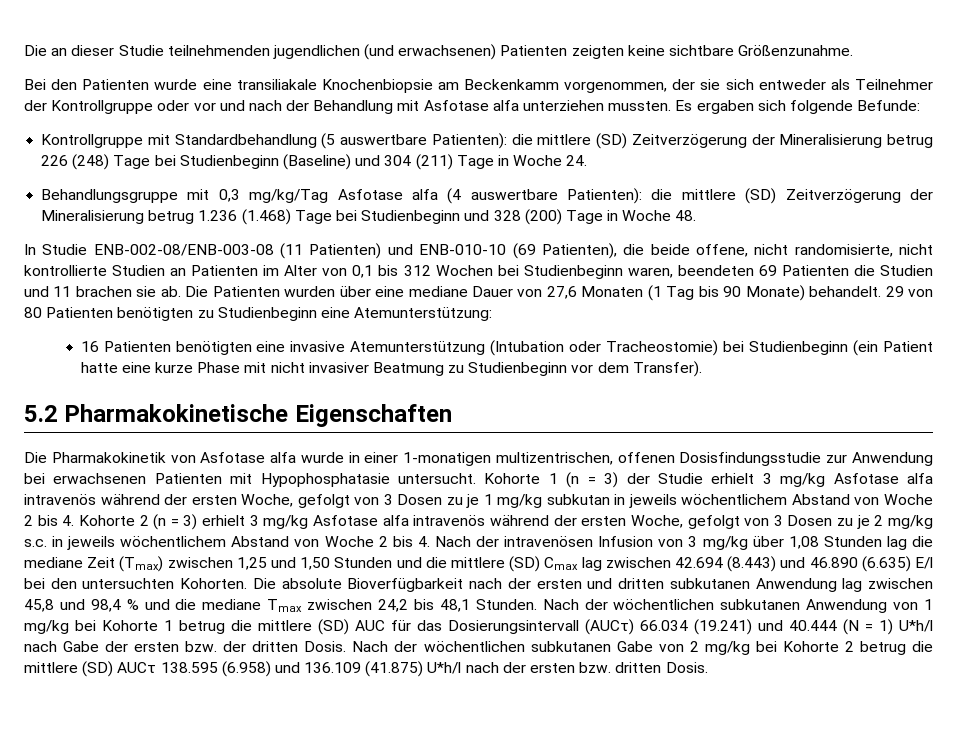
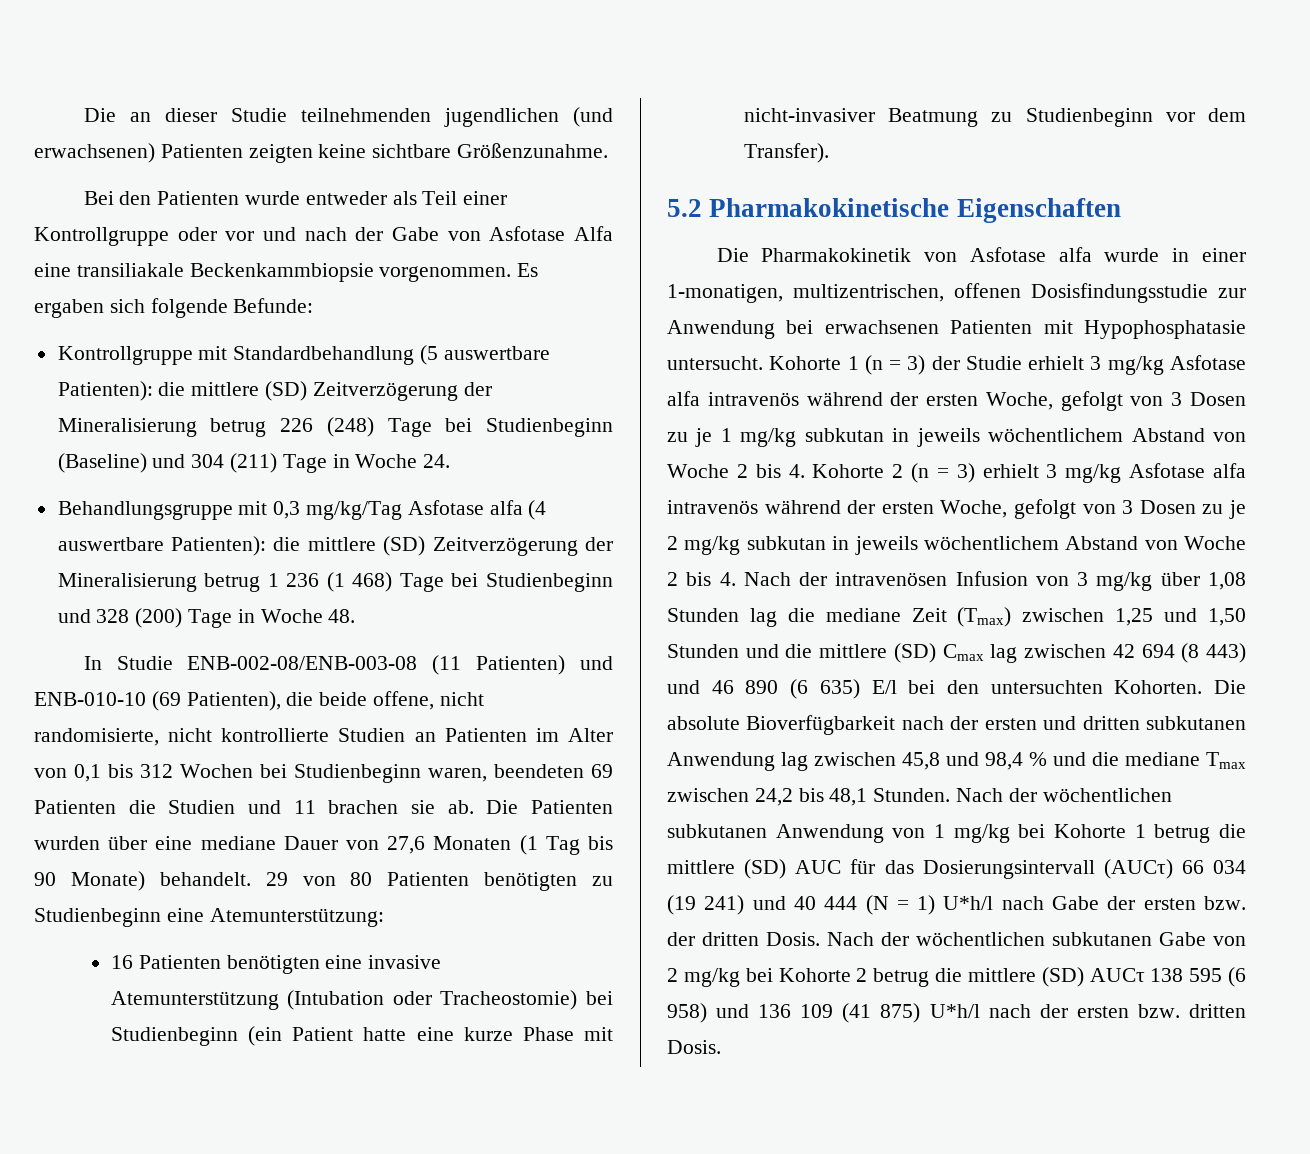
- Bei den Patienten wurde eine transiliakale Knochenbiopsie am Beckenkamm vorgenommen, der sie sich entweder als Teilnehmer der Kontrollgruppe oder vor und nach der Behandlung mit Asfotase alfa unterziehen mussten.
+ Bei den Patienten wurde entweder als Teil einer Kontrollgruppe oder vor und nach der Gabe von Asfotase Alfa eine transiliakale Beckenkammbiopsie vorgenommen.
- Behandlungsgruppe mit 0,3 mg/kg/Tag Asfotase alfa (4 auswertbare Patienten): die mittlere (SD) Zeitverzögerung der Mineralisierung betrug 1.236 (1.468) Tage bei Studienbeginn und 328 (200) Tage in Woche 48.
+ Behandlungsgruppe mit 0,3 mg/kg/Tag Asfotase alfa (4 auswertbare Patienten): die mittlere (SD) Zeitverzögerung der Mineralisierung betrug 1 236 (1 468) Tage bei Studienbeginn und 328 (200) Tage in Woche 48.
- 16 Patienten benötigten eine invasive Atemunterstützung (Intubation oder Tracheostomie) bei Studienbeginn (ein Patient hatte eine kurze Phase mit nicht invasiver Beatmung zu Studienbeginn vor dem Transfer).
+ 16 Patienten benötigten eine invasive Atemunterstützung (Intubation oder Tracheostomie) bei Studienbeginn (ein Patient hatte eine kurze Phase mit nicht-invasiver Beatmung zu Studienbeginn vor dem Transfer).
- Die Pharmakokinetik von Asfotase alfa wurde in einer 1-monatigen multizentrischen, offenen Dosisfindungsstudie zur Anwendung bei erwachsenen Patienten mit Hypophosphatasie untersucht.
+ Die Pharmakokinetik von Asfotase alfa wurde in einer 1-monatigen, multizentrischen, offenen Dosisfindungsstudie zur Anwendung bei erwachsenen Patienten mit Hypophosphatasie untersucht.
- Kohorte 1 (n = 3) der Studie erhielt 3 mg/kg Asfotase alfa intravenös während der ersten Woche, gefolgt von 3 Dosen zu je 1 mg/kg subkutan in jeweils wöchentlichem Abstand von Woche 2 bis 4. Kohorte 2 (n = 3) erhielt 3 mg/kg Asfotase alfa intravenös während der ersten Woche, gefolgt von 3 Dosen zu je 2 mg/kg s.c. in jeweils wöchentlichem Abstand von Woche 2 bis 4. Nach der intravenösen Infusion von 3 mg/kg über 1,08 Stunden lag die mediane Zeit (Tmax) zwischen 1,25 und 1,50 Stunden und die mittlere (SD) Cmax lag zwischen 42.694 (8.443) und 46.890 (6.635) E/l bei den untersuchten Kohorten.
+ Kohorte 1 (n = 3) der Studie erhielt 3 mg/kg Asfotase alfa intravenös während der ersten Woche, gefolgt von 3 Dosen zu je 1 mg/kg subkutan in jeweils wöchentlichem Abstand von Woche 2 bis 4. Kohorte 2 (n = 3) erhielt 3 mg/kg Asfotase alfa intravenös während der ersten Woche, gefolgt von 3 Dosen zu je 2 mg/kg subkutan in jeweils wöchentlichem Abstand von Woche 2 bis 4. Nach der intravenösen Infusion von 3 mg/kg über 1,08 Stunden lag die mediane Zeit (Tmax) zwischen 1,25 und 1,50 Stunden und die mittlere (SD) Cmax lag zwischen 42 694 (8 443) und 46 890 (6 635) E/l bei den untersuchten Kohorten.
- Nach der wöchentlichen subkutanen Anwendung von 1 mg/kg bei Kohorte 1 betrug die mittlere (SD) AUC für das Dosierungsintervall (AUCτ) 66.034 (19.241) und 40.444 (N = 1) U*h/l nach Gabe der ersten bzw. der dritten Dosis.
+ Nach der wöchentlichen subkutanen Anwendung von 1 mg/kg bei Kohorte 1 betrug die mittlere (SD) AUC für das Dosierungsintervall (AUCτ) 66 034 (19 241) und 40 444 (N = 1) U*h/l nach Gabe der ersten bzw. der dritten Dosis.
- Nach der wöchentlichen subkutanen Gabe von 2 mg/kg bei Kohorte 2 betrug die mittlere (SD) AUCτ 138.595 (6.958) und 136.109 (41.875) U*h/l nach der ersten bzw. dritten Dosis.
+ Nach der wöchentlichen subkutanen Gabe von 2 mg/kg bei Kohorte 2 betrug die mittlere (SD) AUCτ 138 595 (6 958) und 136 109 (41 875) U*h/l nach der ersten bzw. dritten Dosis.

